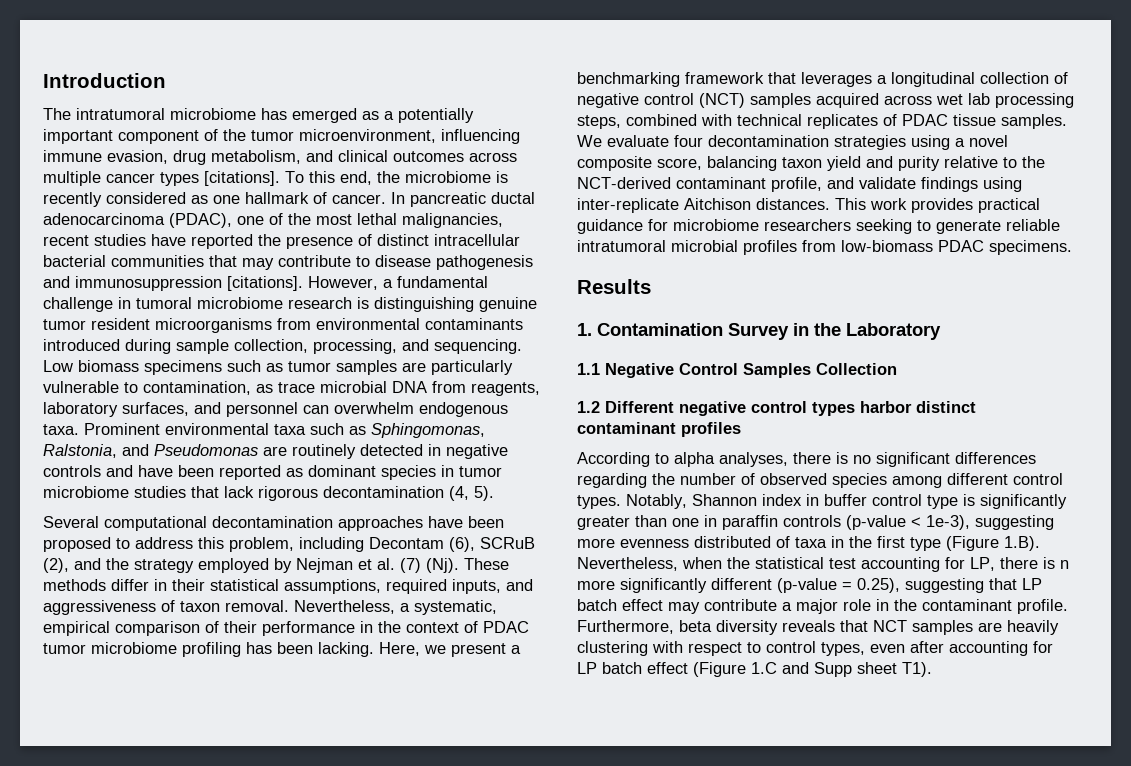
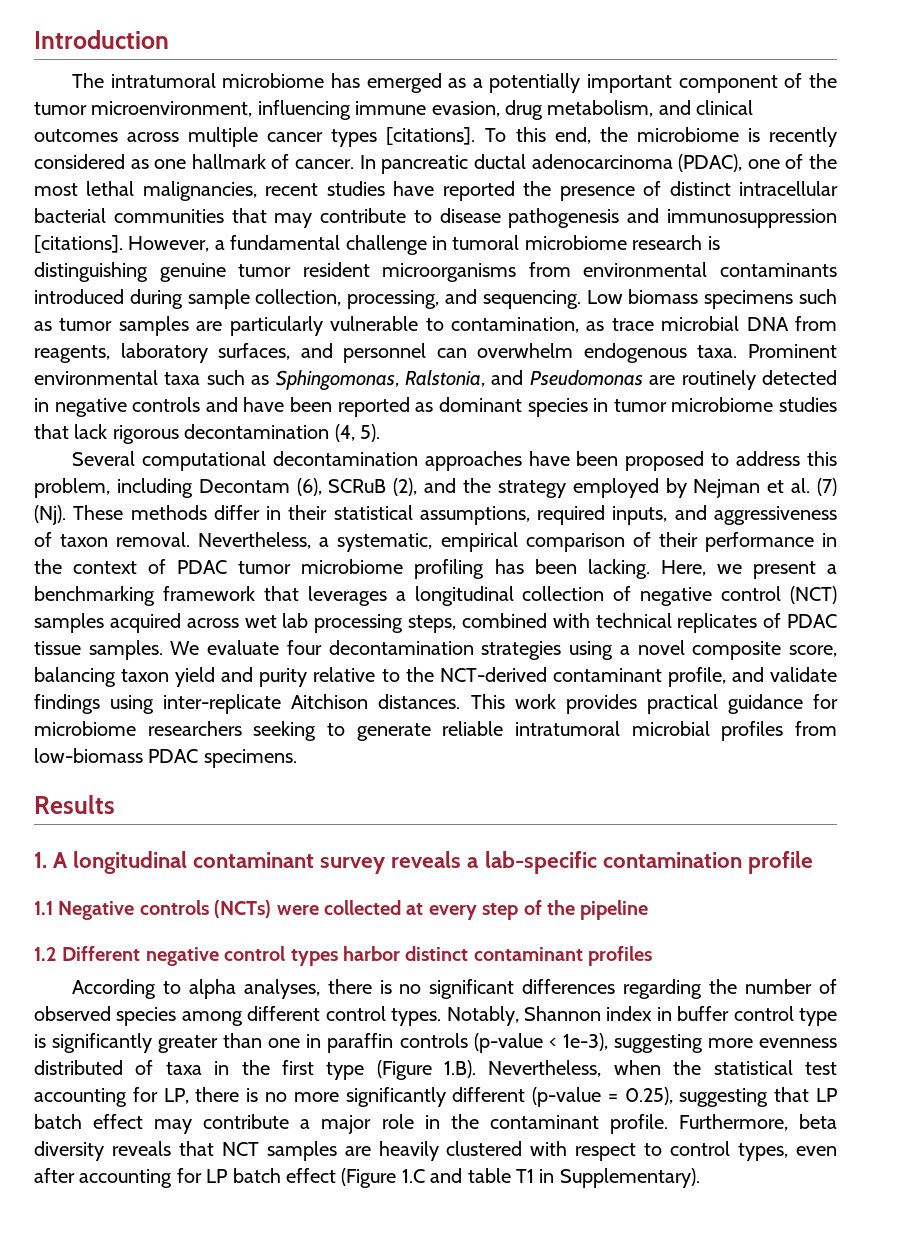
- 1. Contamination Survey in the Laboratory
- 1.1 Negative Control Samples Collection
+ 1. A longitudinal contaminant survey reveals a lab-specific contamination profile
+ 1.1 Negative controls (NCTs) were collected at every step of the pipeline
- Notably, Shannon index in buffer control type is significantly greater than one in paraffin controls (p-value < 1e-3), suggesting more evenness distributed of taxa in the first type (Figure 1.B). Nevertheless, when the statistical test accounting for LP, there is n more significantly different (p-value = 0.25), suggesting that LP batch effect may contribute a major role in the contaminant profile.
+ Notably, Shannon index in buffer control type is significantly greater than one in paraffin controls (p-value < 1e-3), suggesting more evenness distributed of taxa in the first type (Figure 1.B). Nevertheless, when the statistical test accounting for LP, there is no more significantly different (p-value = 0.25), suggesting that LP batch effect may contribute a major role in the contaminant profile.
- Furthermore, beta diversity reveals that NCT samples are heavily clustering with respect to control types, even after accounting for LP batch effect (Figure 1.C and Supp sheet T1).
+ Furthermore, beta diversity reveals that NCT samples are heavily clustered with respect to control types, even after accounting for LP batch effect (Figure 1.C and table T1 in Supplementary).

